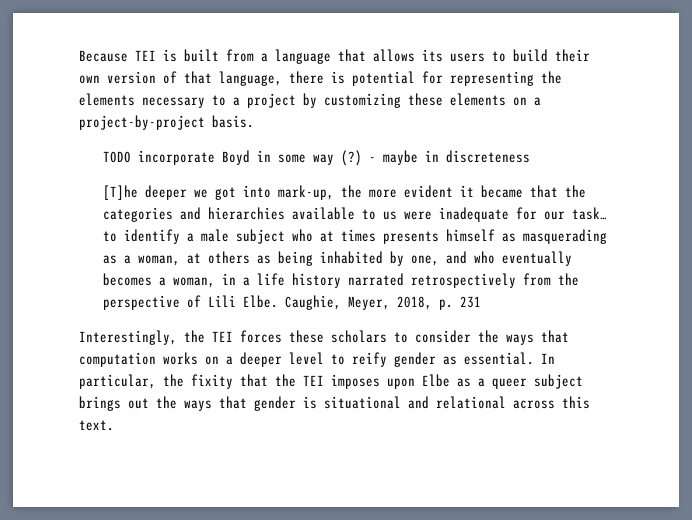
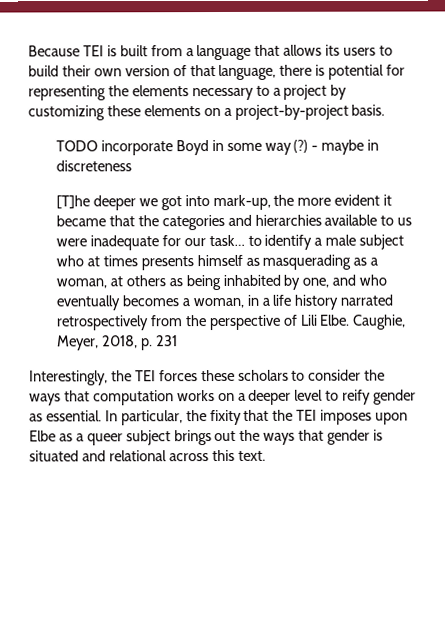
- In particular, the fixity that the TEI imposes upon Elbe as a queer subject brings out the ways that gender is situational and relational across this text.
+ In particular, the fixity that the TEI imposes upon Elbe as a queer subject brings out the ways that gender is situated and relational across this text.

